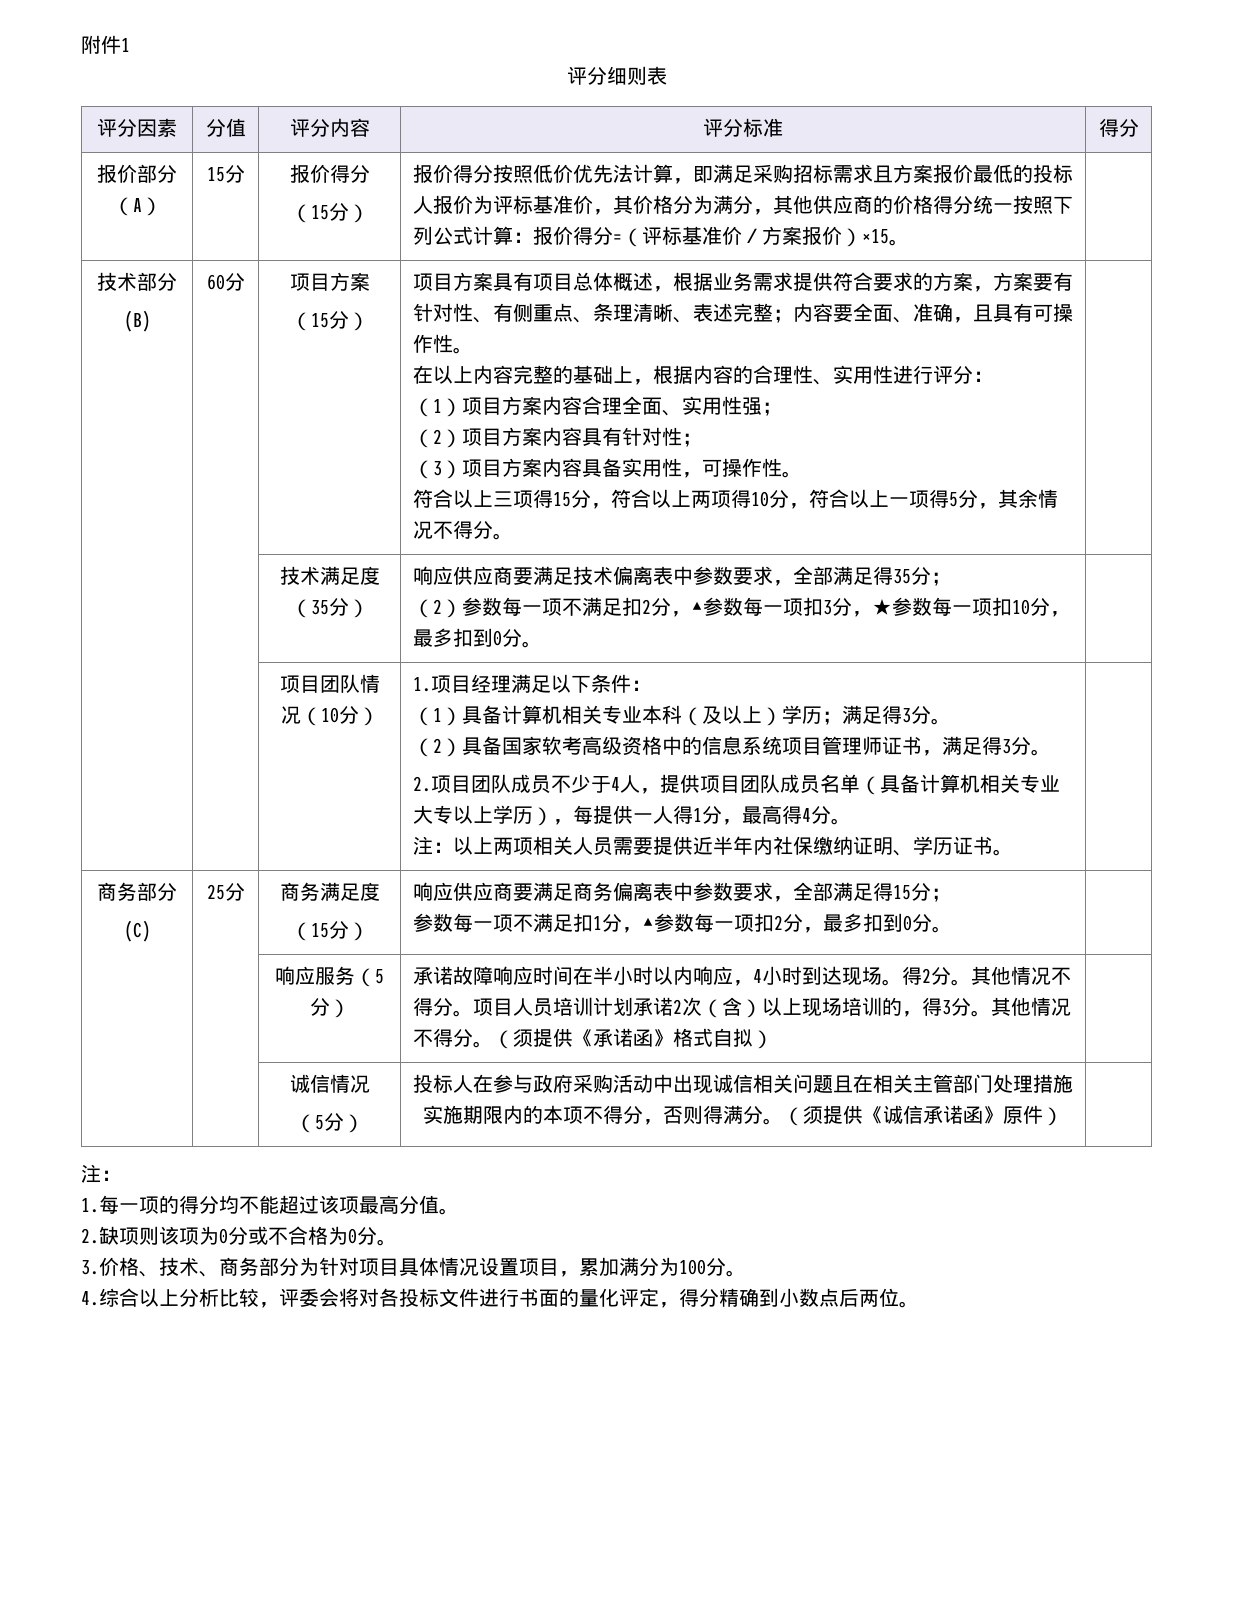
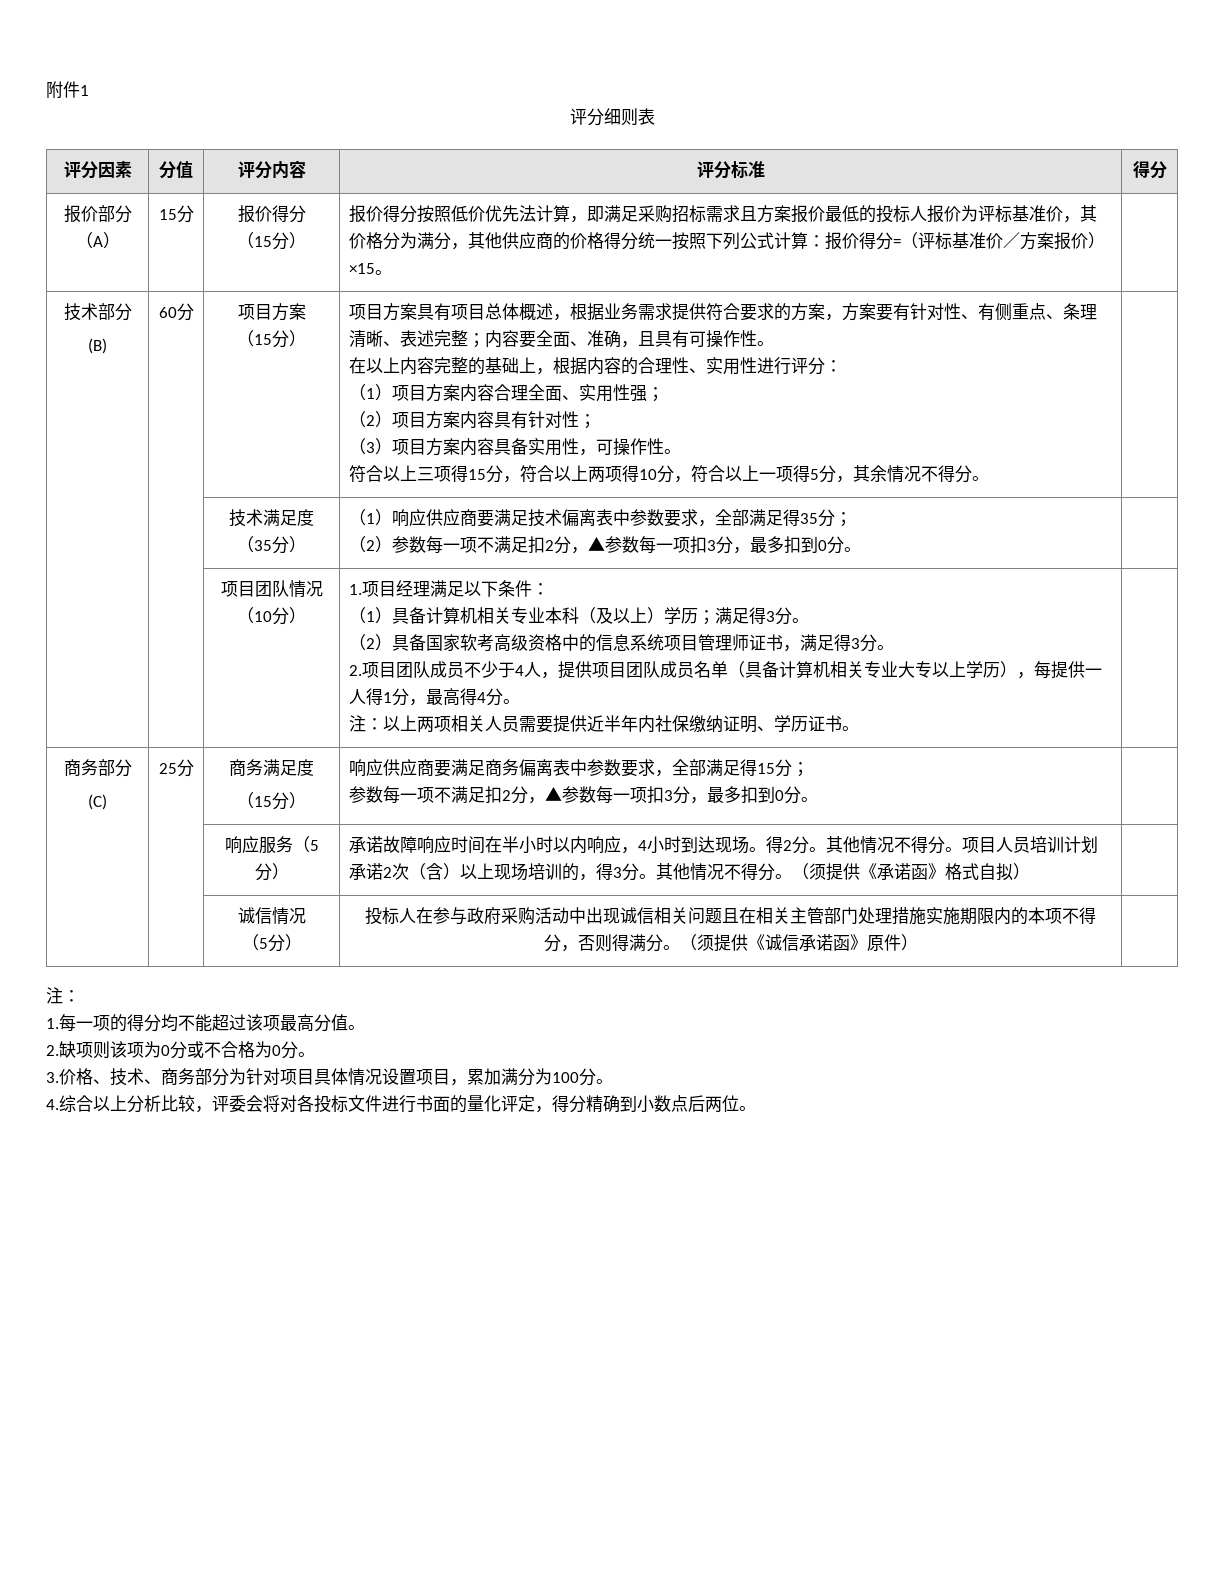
- 响应供应商要满足技术偏离表中参数要求，全部满足得35分；
+ （1）响应供应商要满足技术偏离表中参数要求，全部满足得35分；
- （2）参数每一项不满足扣2分，▲参数每一项扣3分，★参数每一项扣10分，最多扣到0分。
+ （2）参数每一项不满足扣2分，▲参数每一项扣3分，最多扣到0分。
  注：以上两项相关人员需要提供近半年内社保缴纳证明、学历证书。 |
  商务部分
  (C) | 25分 | 商务满足度
  （15分） | 响应供应商要满足商务偏离表中参数要求，全部满足得15分；
- 参数每一项不满足扣1分，▲参数每一项扣2分，最多扣到0分。 |
+ 参数每一项不满足扣2分，▲参数每一项扣3分，最多扣到0分。 |

